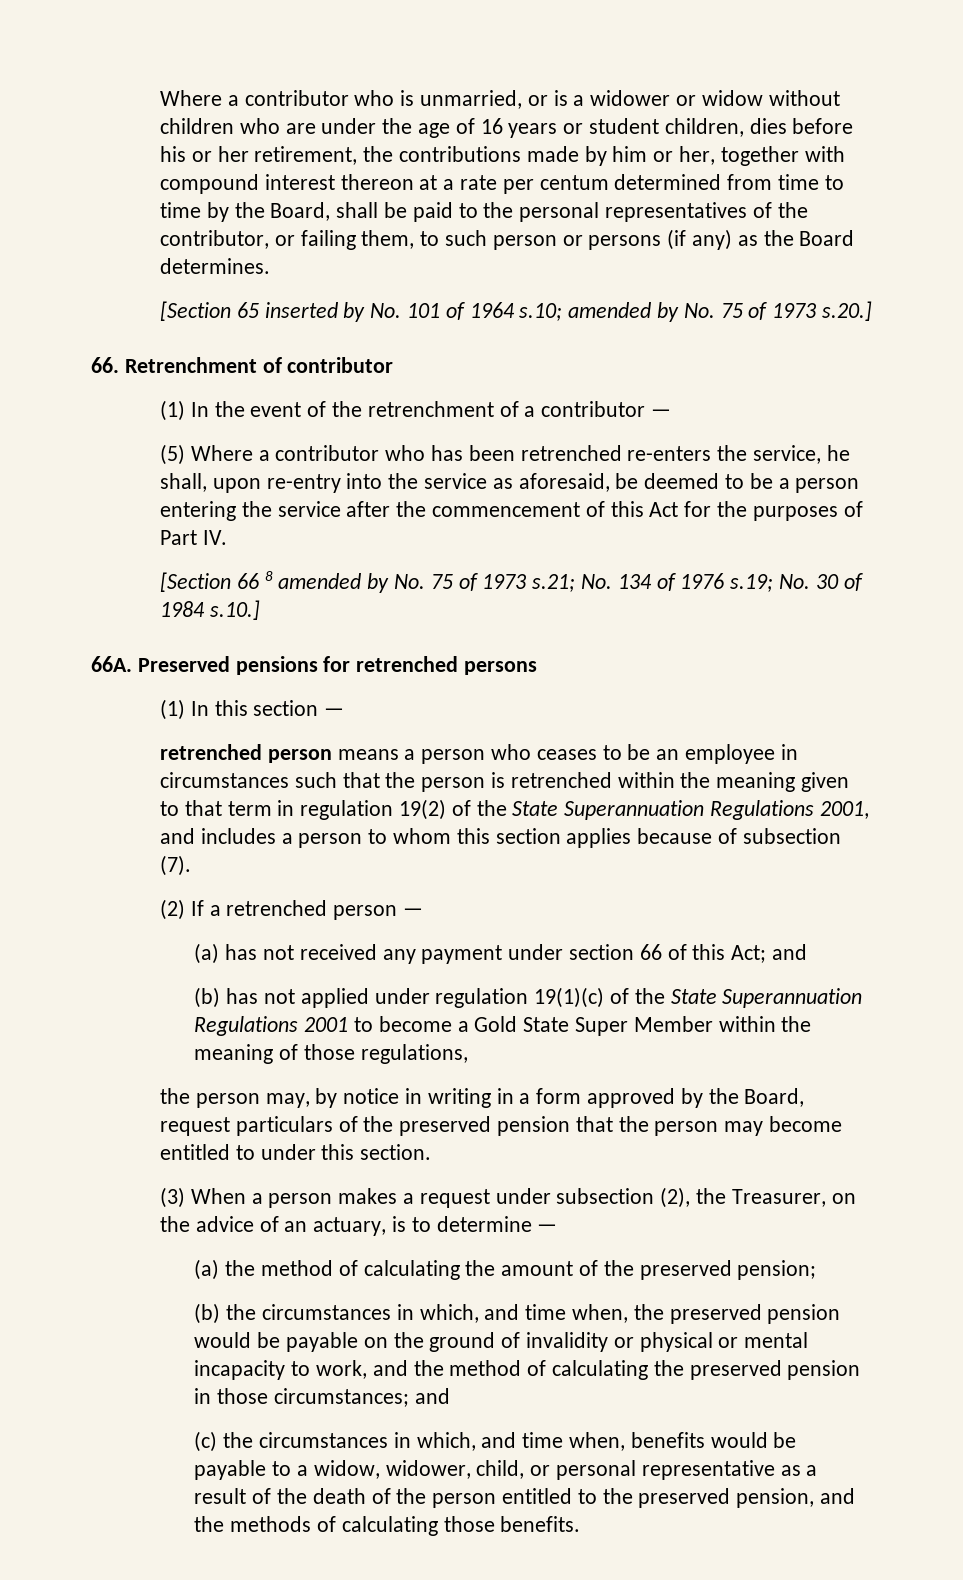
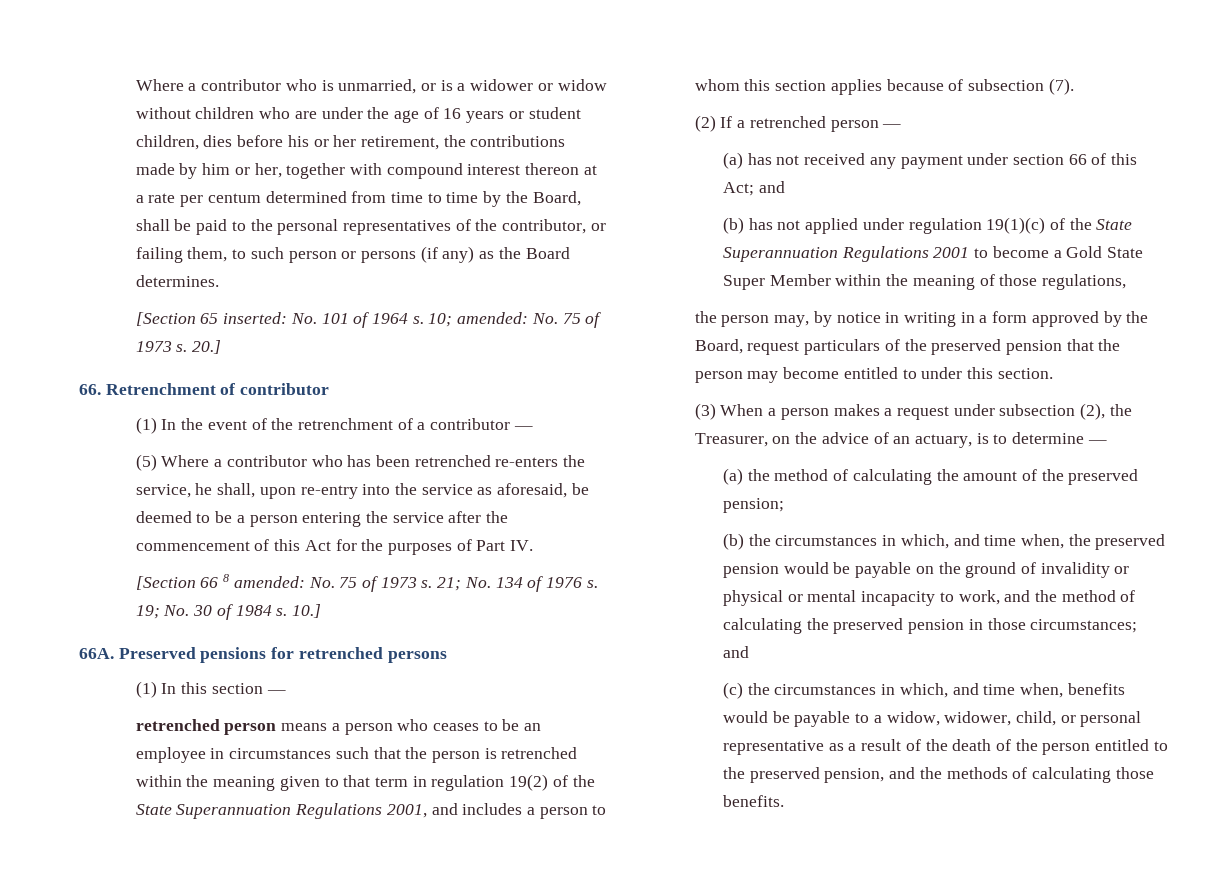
- [Section 65 inserted by No. 101 of 1964 s.10; amended by No. 75 of 1973 s.20.]
+ [Section 65 inserted: No. 101 of 1964 s. 10; amended: No. 75 of 1973 s. 20.]
- [Section 66 8 amended by No. 75 of 1973 s.21; No. 134 of 1976 s.19; No. 30 of 1984 s.10.]
+ [Section 66 8 amended: No. 75 of 1973 s. 21; No. 134 of 1976 s. 19; No. 30 of 1984 s. 10.]

